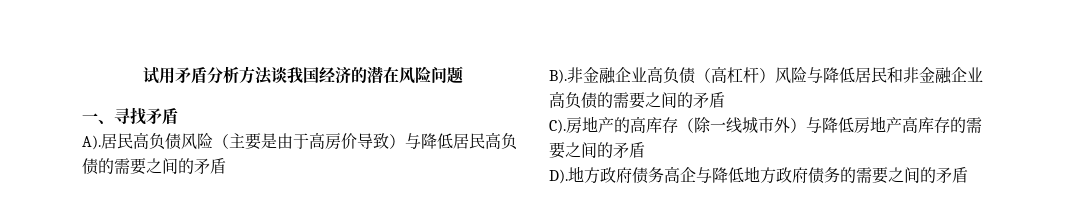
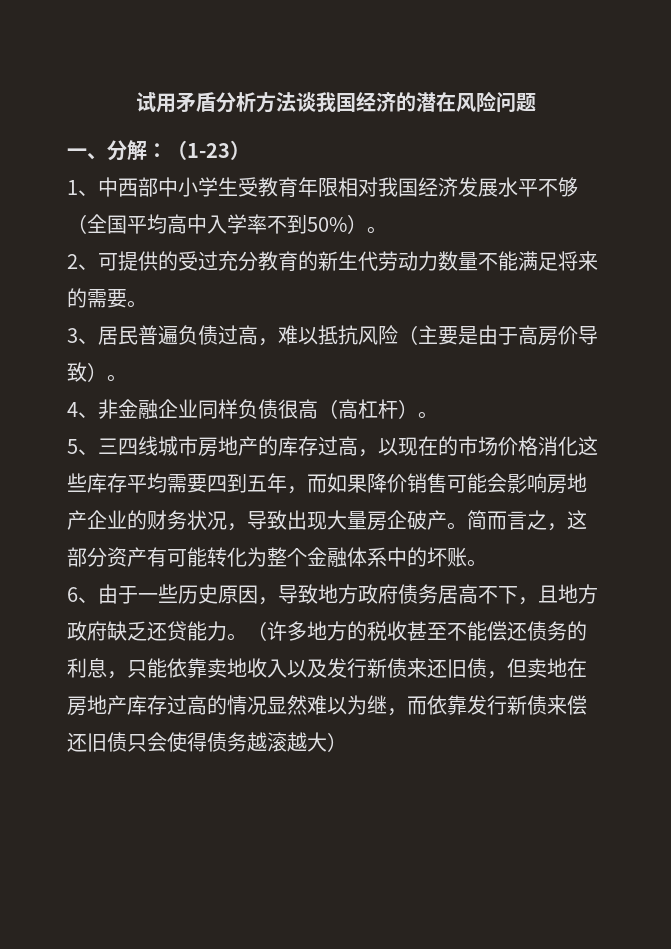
- 一、寻找矛盾
- A).居民高负债风险（主要是由于高房价导致）与降低居民高负债的需要之间的矛盾
- B).非金融企业高负债（高杠杆）风险与降低居民和非金融企业高负债的需要之间的矛盾
- C).房地产的高库存（除一线城市外）与降低房地产高库存的需要之间的矛盾
- D).地方政府债务高企与降低地方政府债务的需要之间的矛盾
+ 一、分解：（1-23）
+ 1、中西部中小学生受教育年限相对我国经济发展水平不够（全国平均高中入学率不到50%）。
+ 2、可提供的受过充分教育的新生代劳动力数量不能满足将来的需要。
+ 3、居民普遍负债过高，难以抵抗风险（主要是由于高房价导致）。
+ 4、非金融企业同样负债很高（高杠杆）。
+ 5、三四线城市房地产的库存过高，以现在的市场价格消化这些库存平均需要四到五年，而如果降价销售可能会影响房地产企业的财务状况，导致出现大量房企破产。简而言之，这部分资产有可能转化为整个金融体系中的坏账。
+ 6、由于一些历史原因，导致地方政府债务居高不下，且地方政府缺乏还贷能力。（许多地方的税收甚至不能偿还债务的利息，只能依靠卖地收入以及发行新债来还旧债，但卖地在房地产库存过高的情况显然难以为继，而依靠发行新债来偿还旧债只会使得债务越滚越大）

